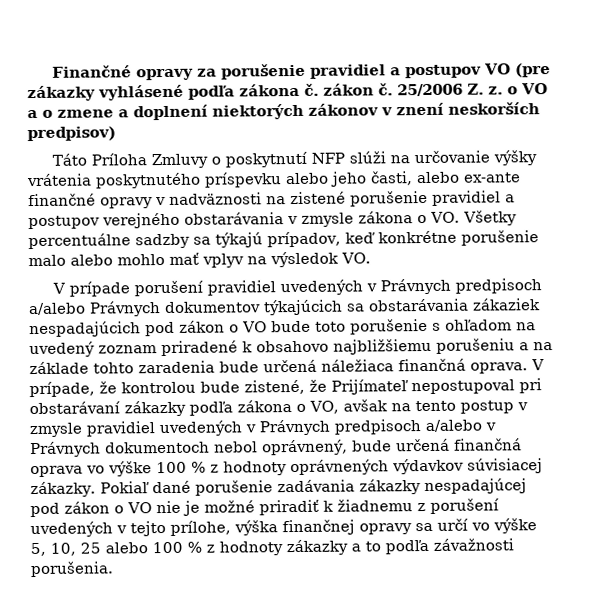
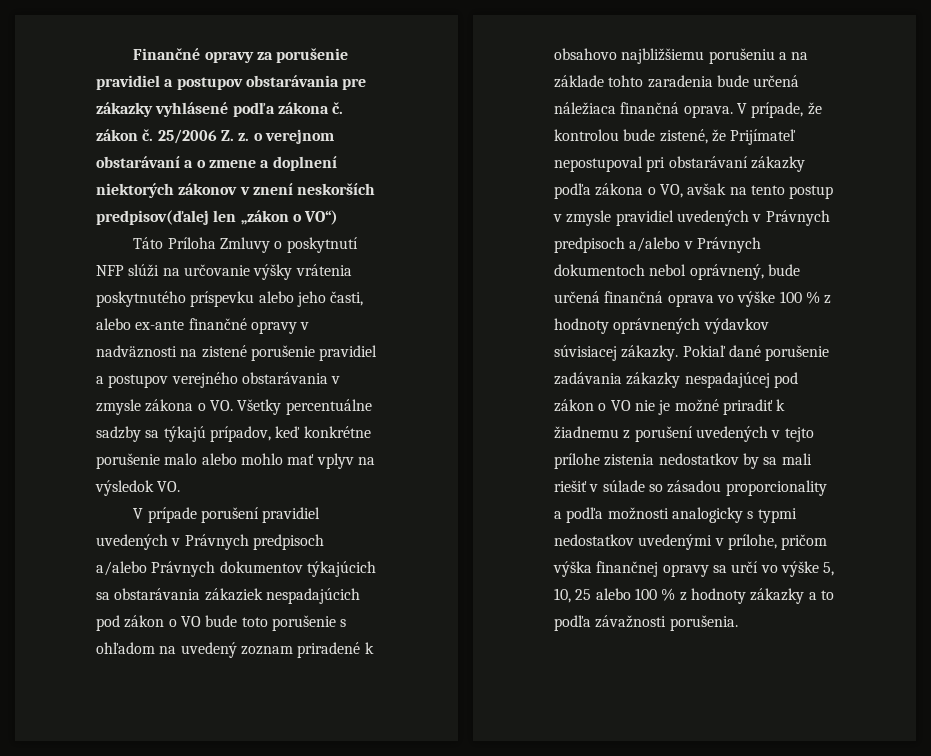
- Finančné opravy za porušenie pravidiel a postupov VO (pre zákazky vyhlásené podľa zákona č. zákon č.
+ Finančné opravy za porušenie pravidiel a postupov obstarávania pre zákazky vyhlásené podľa zákona č. zákon č.
- 25/2006 Z. z. o VO a o zmene a doplnení niektorých zákonov v znení neskorších predpisov)
+ 25/2006 Z. z. o verejnom obstarávaní a o zmene a doplnení niektorých zákonov v znení neskorších predpisov(ďalej len „zákon o VO“)
- Pokiaľ dané porušenie zadávania zákazky nespadajúcej pod zákon o VO nie je možné priradiť k žiadnemu z porušení uvedených v tejto prílohe, výška finančnej opravy sa určí vo výške 5, 10, 25 alebo 100 % z hodnoty zákazky a to podľa závažnosti porušenia.
+ Pokiaľ dané porušenie zadávania zákazky nespadajúcej pod zákon o VO nie je možné priradiť k žiadnemu z porušení uvedených v tejto prílohe zistenia nedostatkov by sa mali riešiť v súlade so zásadou proporcionality a podľa možnosti analogicky s typmi nedostatkov uvedenými v prílohe, pričom výška finančnej opravy sa určí vo výške 5, 10, 25 alebo 100 % z hodnoty zákazky a to podľa závažnosti porušenia.

